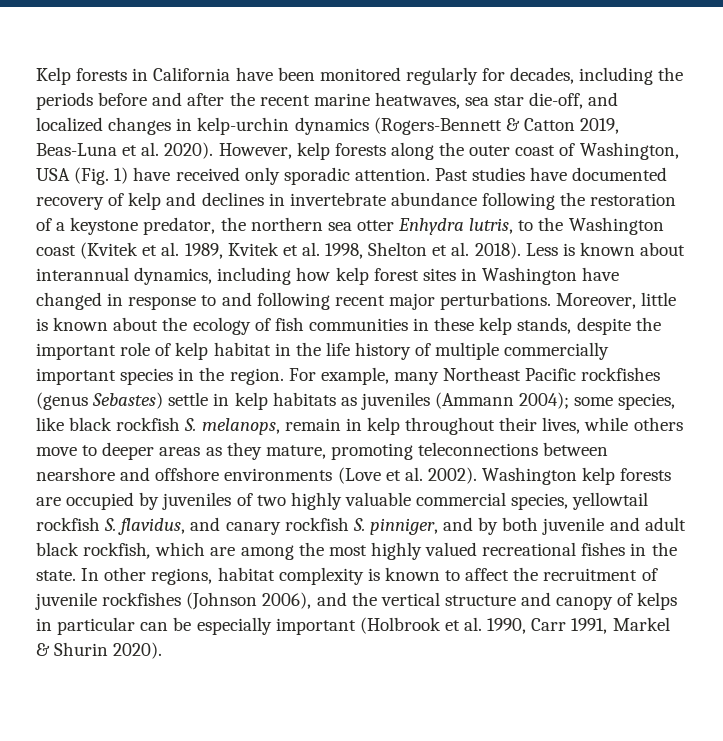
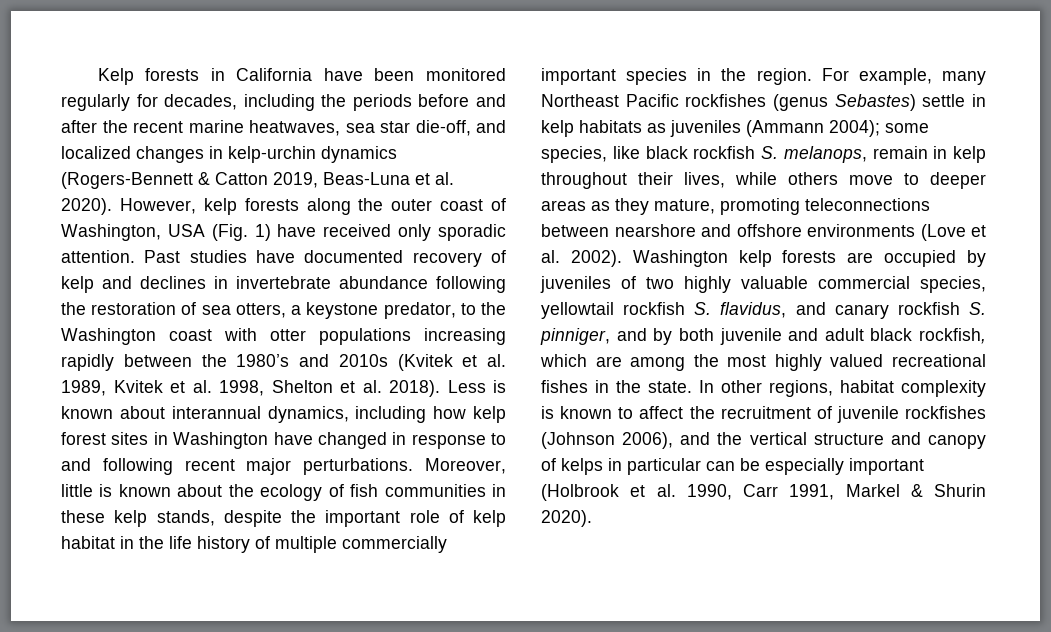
- Past studies have documented recovery of kelp and declines in invertebrate abundance following the restoration of a keystone predator, the northern sea otter Enhydra lutris, to the Washington coast (Kvitek et al. 1989, Kvitek et al. 1998, Shelton et al. 2018).
+ Past studies have documented recovery of kelp and declines in invertebrate abundance following the restoration of sea otters, a keystone predator, to the Washington coast with otter populations increasing rapidly between the 1980’s and 2010s (Kvitek et al. 1989, Kvitek et al. 1998, Shelton et al. 2018).

